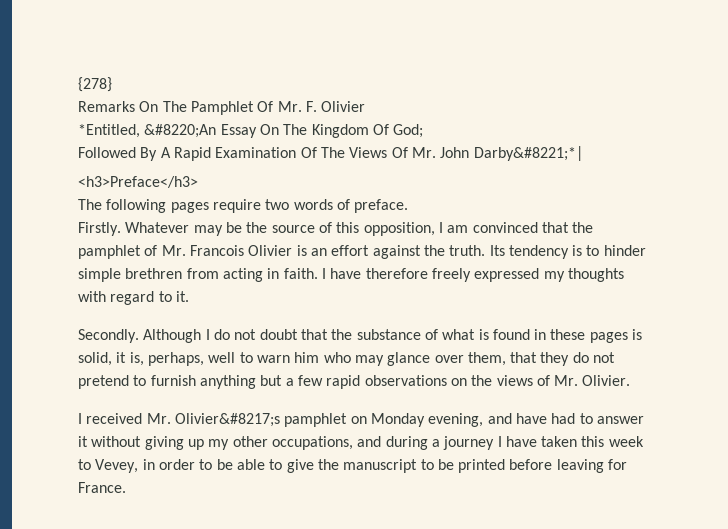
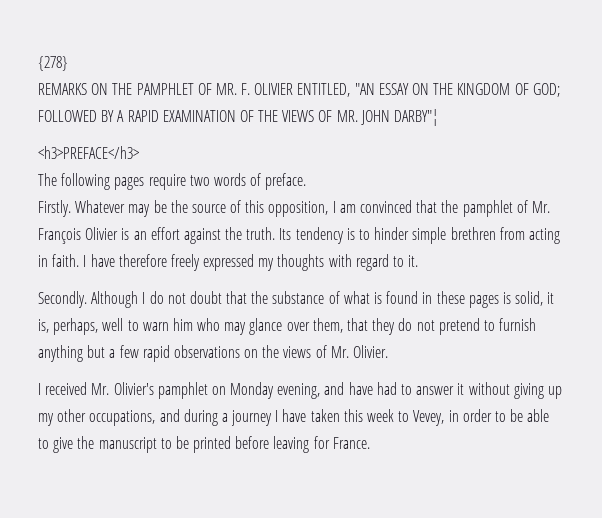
- Remarks On The Pamphlet Of Mr. F. Olivier
- *Entitled, &#8220;An Essay On The Kingdom Of God;
- Followed By A Rapid Examination Of The Views Of Mr. John Darby&#8221;*|
- <h3>Preface</h3>
+ REMARKS ON THE PAMPHLET OF MR. F. OLIVIER ENTITLED, "AN ESSAY ON THE KINGDOM OF GOD; FOLLOWED BY A RAPID EXAMINATION OF THE VIEWS OF MR. JOHN DARBY"¦
+ <h3>PREFACE</h3>
- Whatever may be the source of this opposition, I am convinced that the pamphlet of Mr. Francois Olivier is an effort against the truth.
+ Whatever may be the source of this opposition, I am convinced that the pamphlet of Mr. François Olivier is an effort against the truth.
- I received Mr. Olivier&#8217;s pamphlet on Monday evening, and have had to answer it without giving up my other occupations, and during a journey I have taken this week to Vevey, in order to be able to give the manuscript to be printed before leaving for France.
+ I received Mr. Olivier's pamphlet on Monday evening, and have had to answer it without giving up my other occupations, and during a journey I have taken this week to Vevey, in order to be able to give the manuscript to be printed before leaving for France.

